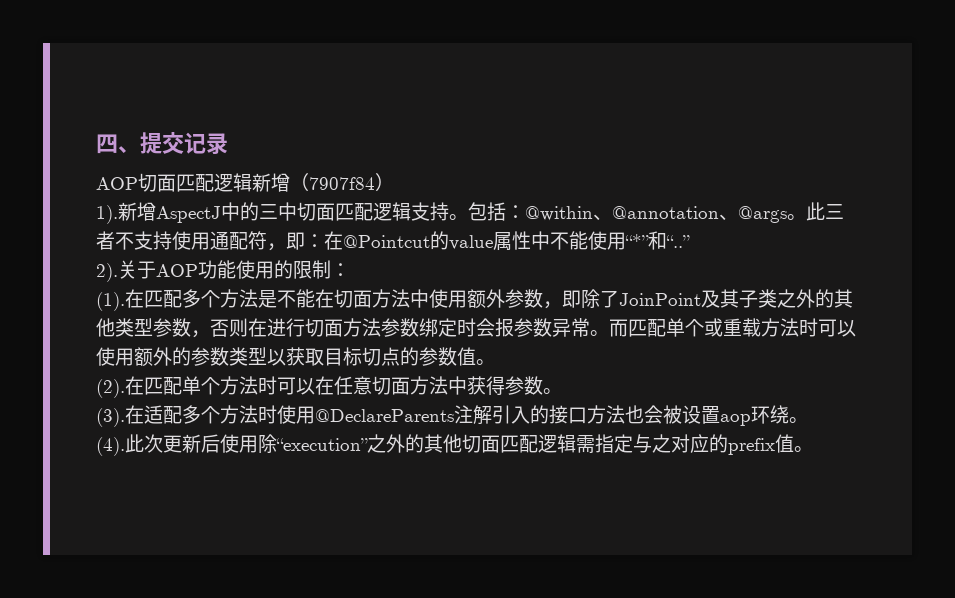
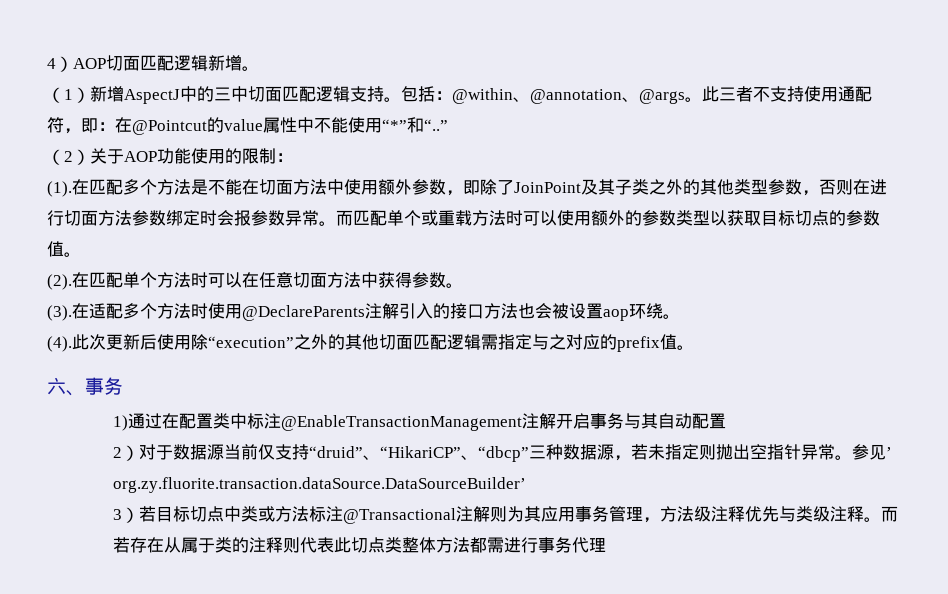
- 四、提交记录
- AOP切面匹配逻辑新增（7907f84）
- 1).新增AspectJ中的三中切面匹配逻辑支持。
+ 4）AOP切面匹配逻辑新增。
+ （1）新增AspectJ中的三中切面匹配逻辑支持。
- 2).关于AOP功能使用的限制：
+ （2）关于AOP功能使用的限制：
+ 六、事务
+ 1)通过在配置类中标注@EnableTransactionManagement注解开启事务与其自动配置
+ 2）对于数据源当前仅支持“druid”、“HikariCP”、“dbcp”三种数据源，若未指定则抛出空指针异常。参见’ org.zy.fluorite.transaction.dataSource.DataSourceBuilder’
+ 3）若目标切点中类或方法标注@Transactional注解则为其应用事务管理，方法级注释优先与类级注释。而若存在从属于类的注释则代表此切点类整体方法都需进行事务代理

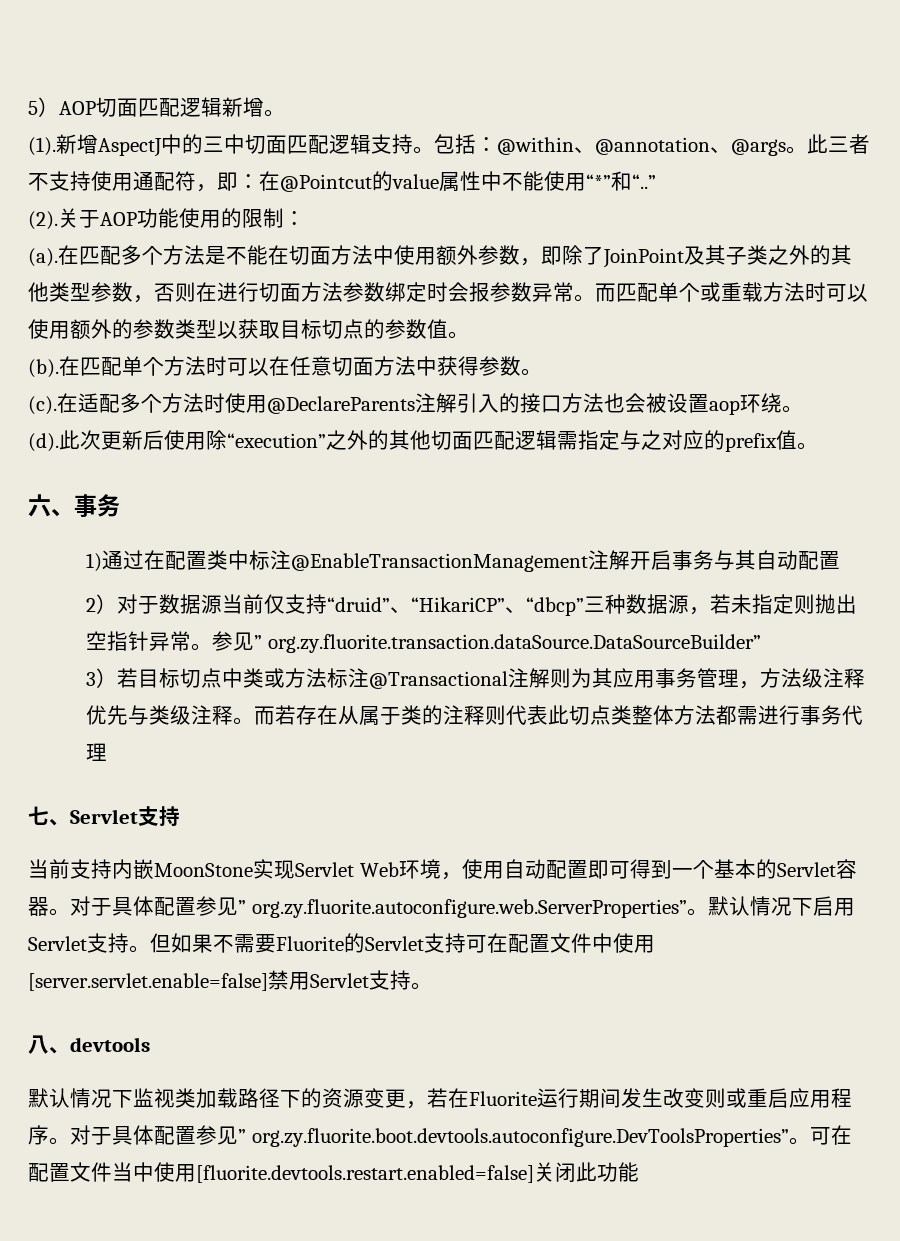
- 4）AOP切面匹配逻辑新增。
+ 5）AOP切面匹配逻辑新增。
- （1）新增AspectJ中的三中切面匹配逻辑支持。
+ (1).新增AspectJ中的三中切面匹配逻辑支持。
- （2）关于AOP功能使用的限制：
+ (2).关于AOP功能使用的限制：
- (1).
+ (a).
- (2).
+ (b).
- (3).
+ (c).
- (4).
+ (d).
- 参见’ org.zy.fluorite.transaction.dataSource.DataSourceBuilder’
+ 参见” org.zy.fluorite.transaction.dataSource.DataSourceBuilder”
+ 七、Servlet支持
+ 当前支持内嵌MoonStone实现Servlet Web环境，使用自动配置即可得到一个基本的Servlet容器。对于具体配置参见” org.zy.fluorite.autoconfigure.web.ServerProperties”。默认情况下启用Servlet支持。但如果不需要Fluorite的Servlet支持可在配置文件中使用[server.servlet.enable=false]禁用Servlet支持。
+ 八、devtools
+ 默认情况下监视类加载路径下的资源变更，若在Fluorite运行期间发生改变则或重启应用程序。对于具体配置参见” org.zy.fluorite.boot.devtools.autoconfigure.DevToolsProperties”。可在配置文件当中使用[fluorite.devtools.restart.enabled=false]关闭此功能

